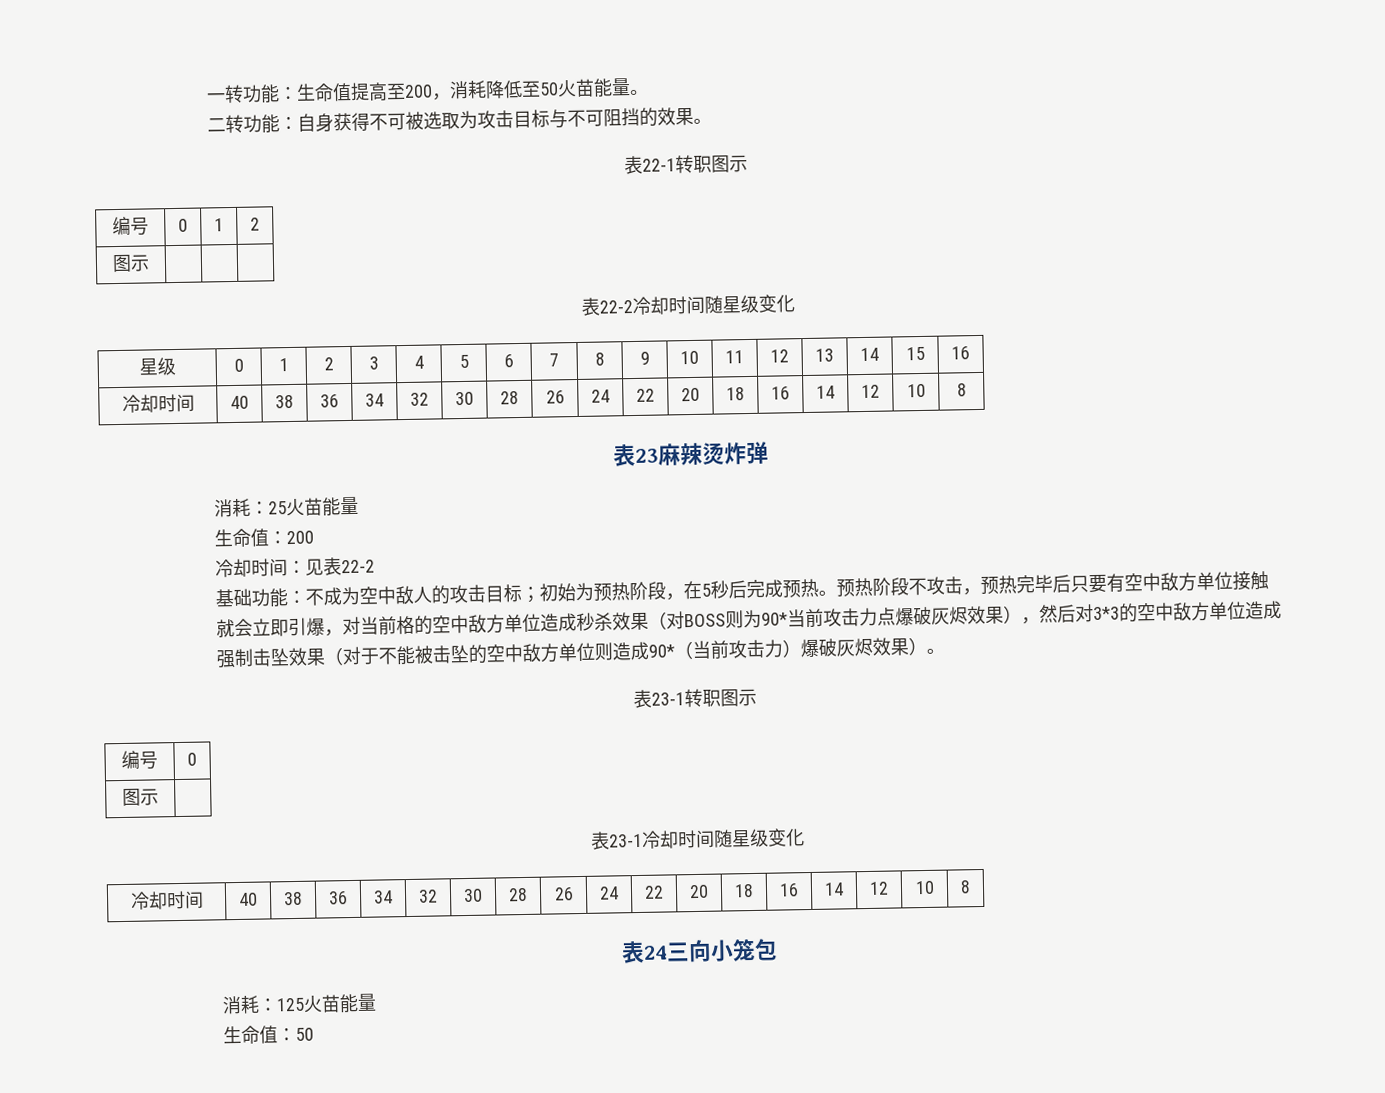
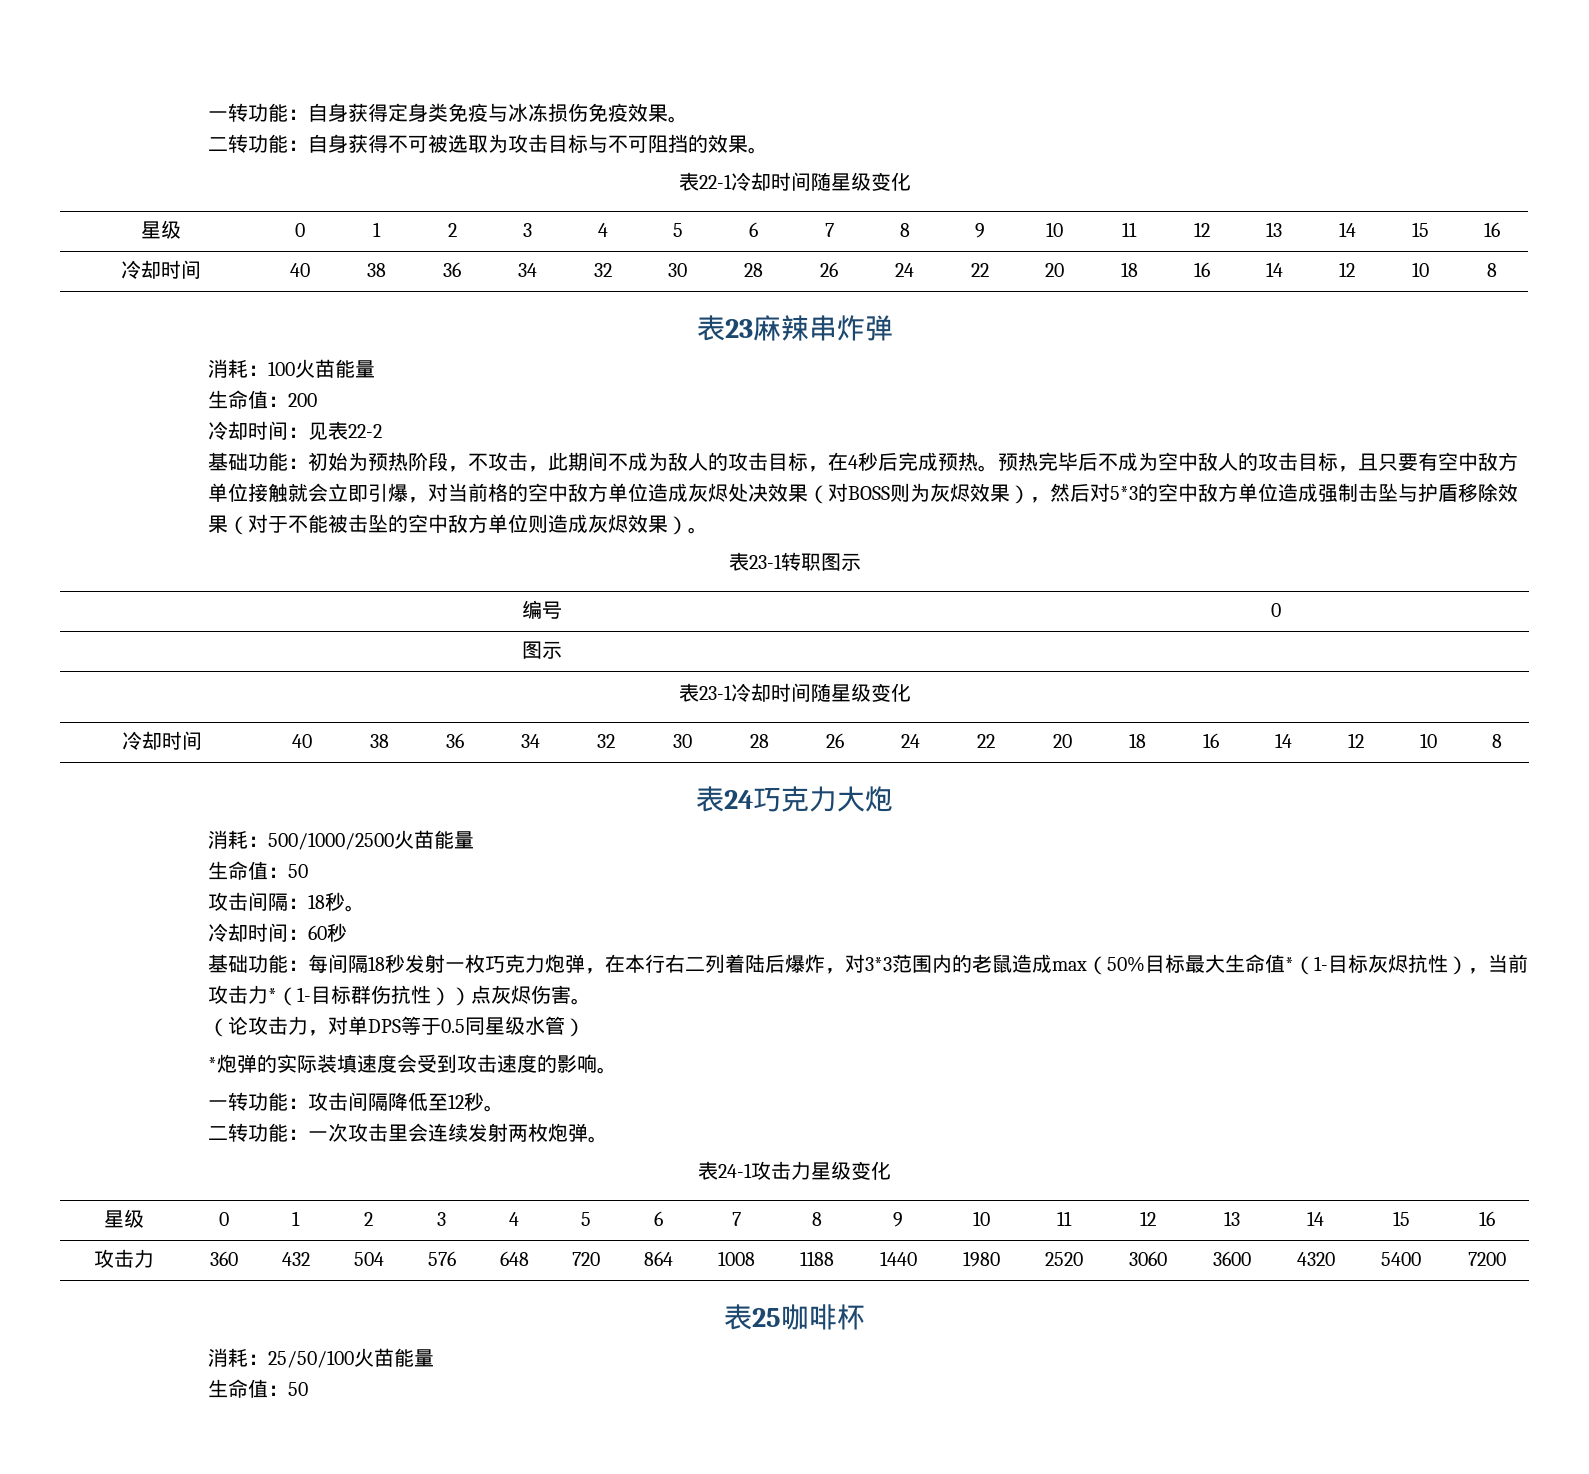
- 一转功能：生命值提高至200，消耗降低至50火苗能量。
+ 一转功能：自身获得定身类免疫与冰冻损伤免疫效果。
- 表22-1转职图示
- 编号 | 0 | 1 | 2
- 图示 | | |
- 表22-2冷却时间随星级变化
+ 表22-1冷却时间随星级变化
- 表23麻辣烫炸弹
+ 表23麻辣串炸弹
- 消耗：25火苗能量
+ 消耗：100火苗能量
- 基础功能：不成为空中敌人的攻击目标；初始为预热阶段，在5秒后完成预热。预热阶段不攻击，预热完毕后只要有空中敌方单位接触就会立即引爆，对当前格的空中敌方单位造成秒杀效果（对BOSS则为90*当前攻击力点爆破灰烬效果），然后对3*3的空中敌方单位造成强制击坠效果（对于不能被击坠的空中敌方单位则造成90*（当前攻击力）爆破灰烬效果）。
+ 基础功能：初始为预热阶段，不攻击，此期间不成为敌人的攻击目标，在4秒后完成预热。预热完毕后不成为空中敌人的攻击目标，且只要有空中敌方单位接触就会立即引爆，对当前格的空中敌方单位造成灰烬处决效果（对BOSS则为灰烬效果），然后对5*3的空中敌方单位造成强制击坠与护盾移除效果（对于不能被击坠的空中敌方单位则造成灰烬效果）。
- 表24三向小笼包
- 消耗：125火苗能量
+ 表24巧克力大炮
+ 消耗：500/1000/2500火苗能量
+ 生命值：50
+ 攻击间隔：18秒。
+ 冷却时间：60秒
+ 基础功能：每间隔18秒发射一枚巧克力炮弹，在本行右二列着陆后爆炸，对3*3范围内的老鼠造成max（50%目标最大生命值*（1-目标灰烬抗性），当前攻击力*（1-目标群伤抗性））点灰烬伤害。
+ （论攻击力，对单DPS等于0.5同星级水管）
+ *炮弹的实际装填速度会受到攻击速度的影响。
+ 一转功能：攻击间隔降低至12秒。
+ 二转功能：一次攻击里会连续发射两枚炮弹。
+ 表24-1攻击力星级变化
+ 星级 | 0 | 1 | 2 | 3 | 4 | 5 | 6 | 7 | 8 | 9 | 10 | 11 | 12 | 13 | 14 | 15 | 16
+ 攻击力 | 360 | 432 | 504 | 576 | 648 | 720 | 864 | 1008 | 1188 | 1440 | 1980 | 2520 | 3060 | 3600 | 4320 | 5400 | 7200
+ 表25咖啡杯
+ 消耗：25/50/100火苗能量

